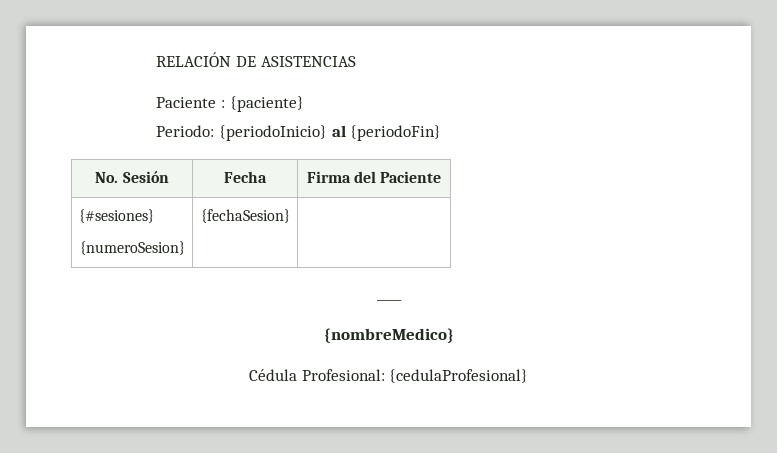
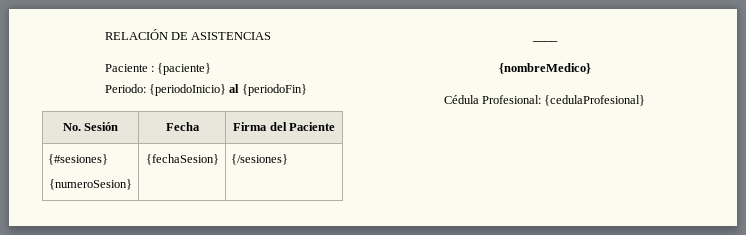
  {#sesiones}
- {numeroSesion} | {fechaSesion} |
+ {numeroSesion} | {fechaSesion} | {/sesiones}

